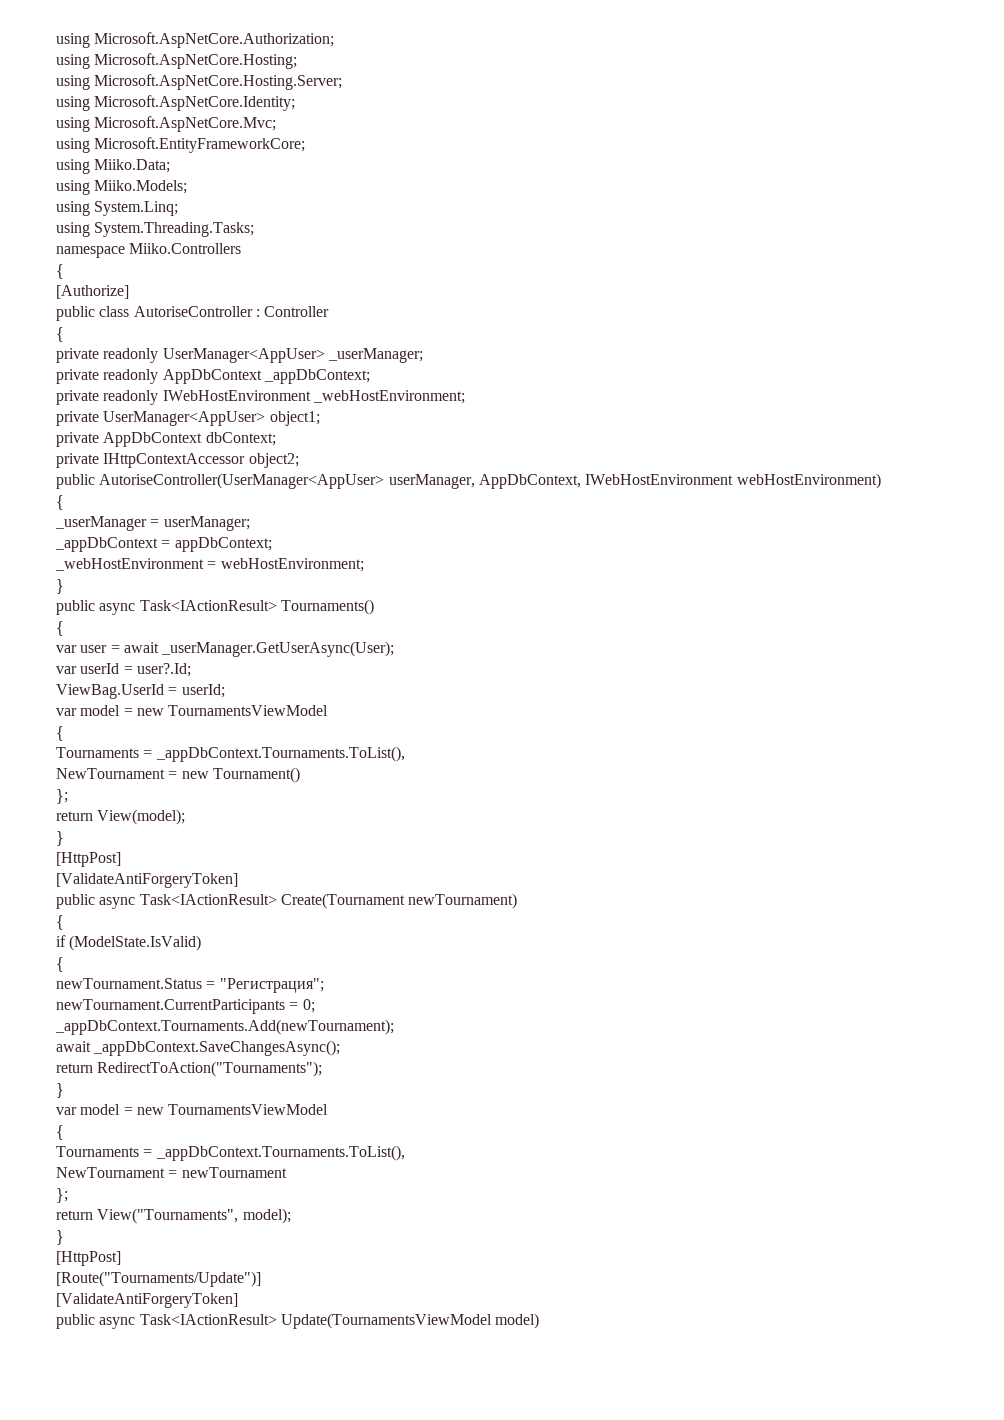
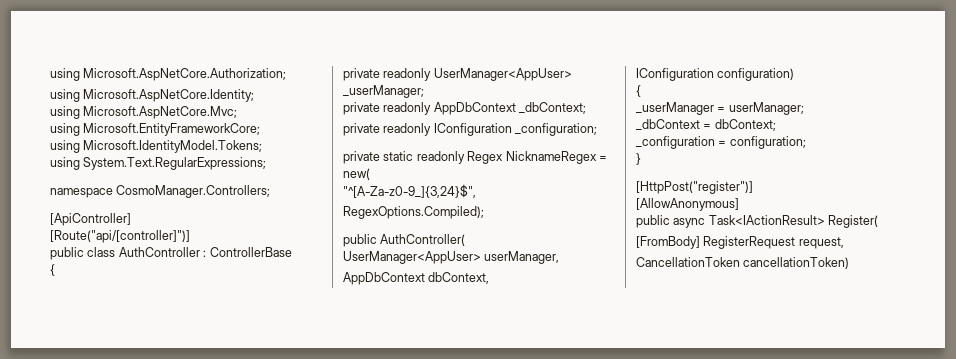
- using Microsoft.AspNetCore.Hosting;
- using Microsoft.AspNetCore.Hosting.Server;
- using Miiko.Data;
- using Miiko.Models;
- using System.Linq;
- using System.Threading.Tasks;
- namespace Miiko.Controllers
- {
- [Authorize]
+ using Microsoft.IdentityModel.Tokens;
+ using System.Text.RegularExpressions;
+ namespace CosmoManager.Controllers;
+ [ApiController]
+ [Route("api/[controller]")]
- public class AutoriseController : Controller
+ public class AuthController : ControllerBase
- private readonly AppDbContext _appDbContext;
- private readonly IWebHostEnvironment _webHostEnvironment;
- private UserManager<AppUser> object1;
- private AppDbContext dbContext;
- private IHttpContextAccessor object2;
- public AutoriseController(UserManager<AppUser> userManager, AppDbContext, IWebHostEnvironment webHostEnvironment)
+ private readonly AppDbContext _dbContext;
+ private readonly IConfiguration _configuration;
+ private static readonly Regex NicknameRegex = new(
+ "^[A-Za-z0-9_]{3,24}$",
+ RegexOptions.Compiled);
+ public AuthController(
+ UserManager<AppUser> userManager,
+ AppDbContext dbContext,
+ IConfiguration configuration)
- _appDbContext = appDbContext;
- _webHostEnvironment = webHostEnvironment;
+ _dbContext = dbContext;
+ _configuration = configuration;
  }
- public async Task<IActionResult> Tournaments()
- {
- var user = await _userManager.GetUserAsync(User);
- var userId = user?.Id;
- ViewBag.UserId = userId;
- var model = new TournamentsViewModel
- {
- Tournaments = _appDbContext.Tournaments.ToList(),
- NewTournament = new Tournament()
- };
- return View(model);
- }
- [HttpPost]
- [ValidateAntiForgeryToken]
- public async Task<IActionResult> Create(Tournament newTournament)
- {
- if (ModelState.IsValid)
- {
- newTournament.Status = "Регистрация";
- newTournament.CurrentParticipants = 0;
- _appDbContext.Tournaments.Add(newTournament);
- await _appDbContext.SaveChangesAsync();
- return RedirectToAction("Tournaments");
- }
- var model = new TournamentsViewModel
- {
- Tournaments = _appDbContext.Tournaments.ToList(),
- NewTournament = newTournament
- };
- return View("Tournaments", model);
- }
- [HttpPost]
- [Route("Tournaments/Update")]
- [ValidateAntiForgeryToken]
- public async Task<IActionResult> Update(TournamentsViewModel model)
+ [HttpPost("register")]
+ [AllowAnonymous]
+ public async Task<IActionResult> Register(
+ [FromBody] RegisterRequest request,
+ CancellationToken cancellationToken)

